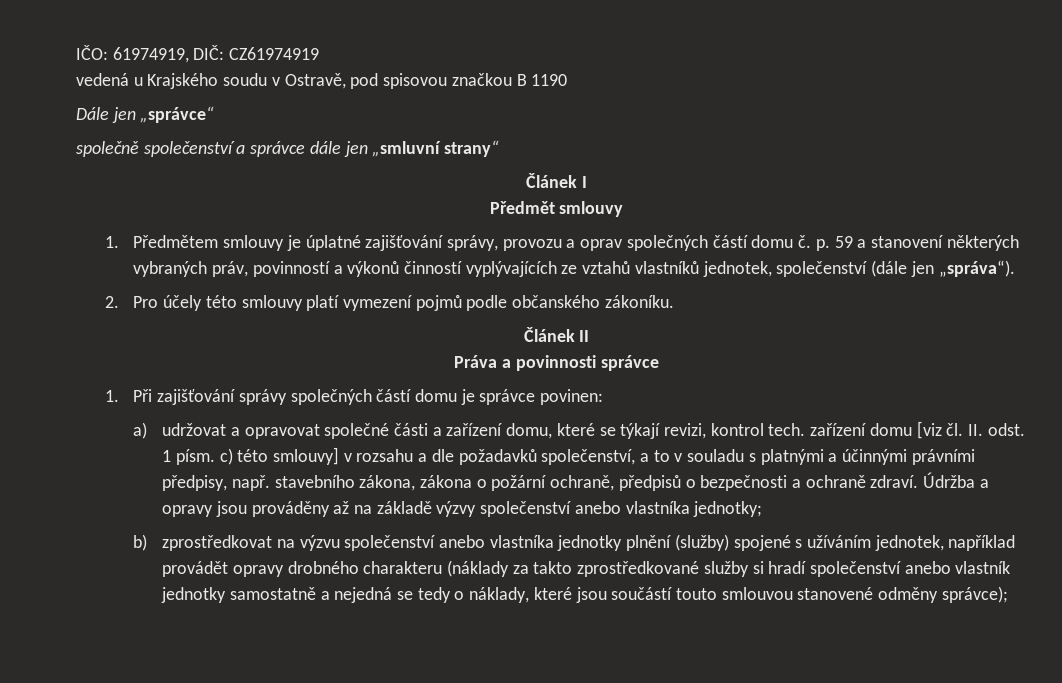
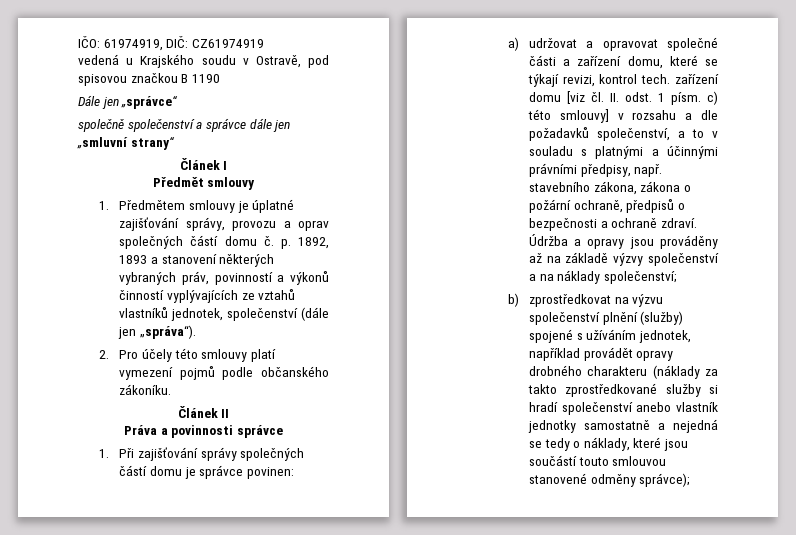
- 1. Předmětem smlouvy je úplatné zajišťování správy, provozu a oprav společných částí domu č. p. 59 a stanovení některých vybraných práv, povinností a výkonů činností vyplývajících ze vztahů vlastníků jednotek, společenství (dále jen „správa“).
+ 1. Předmětem smlouvy je úplatné zajišťování správy, provozu a oprav společných částí domu č. p. 1892, 1893 a stanovení některých vybraných práv, povinností a výkonů činností vyplývajících ze vztahů vlastníků jednotek, společenství (dále jen „správa“).
- Údržba a opravy jsou prováděny až na základě výzvy společenství anebo vlastníka jednotky;
+ Údržba a opravy jsou prováděny až na základě výzvy společenství a na náklady společenství;
- b) zprostředkovat na výzvu společenství anebo vlastníka jednotky plnění (služby) spojené s užíváním jednotek, například provádět opravy drobného charakteru (náklady za takto zprostředkované služby si hradí společenství anebo vlastník jednotky samostatně a nejedná se tedy o náklady, které jsou součástí touto smlouvou stanovené odměny správce);
+ b) zprostředkovat na výzvu společenství plnění (služby) spojené s užíváním jednotek, například provádět opravy drobného charakteru (náklady za takto zprostředkované služby si hradí společenství anebo vlastník jednotky samostatně a nejedná se tedy o náklady, které jsou součástí touto smlouvou stanovené odměny správce);

